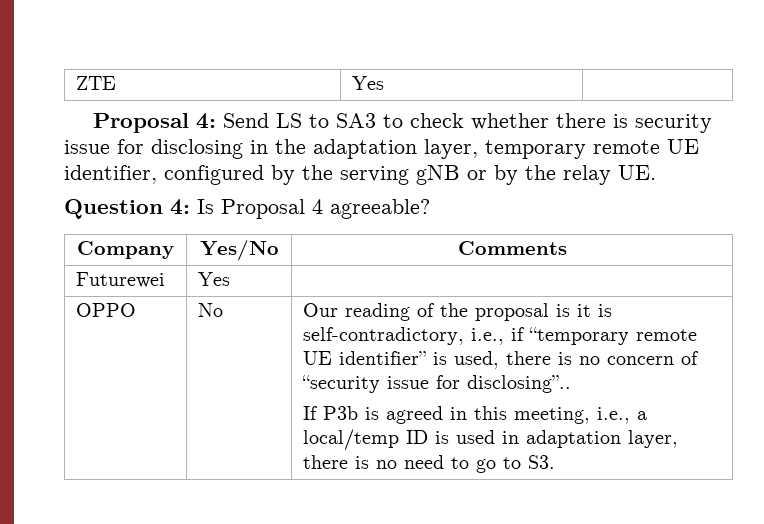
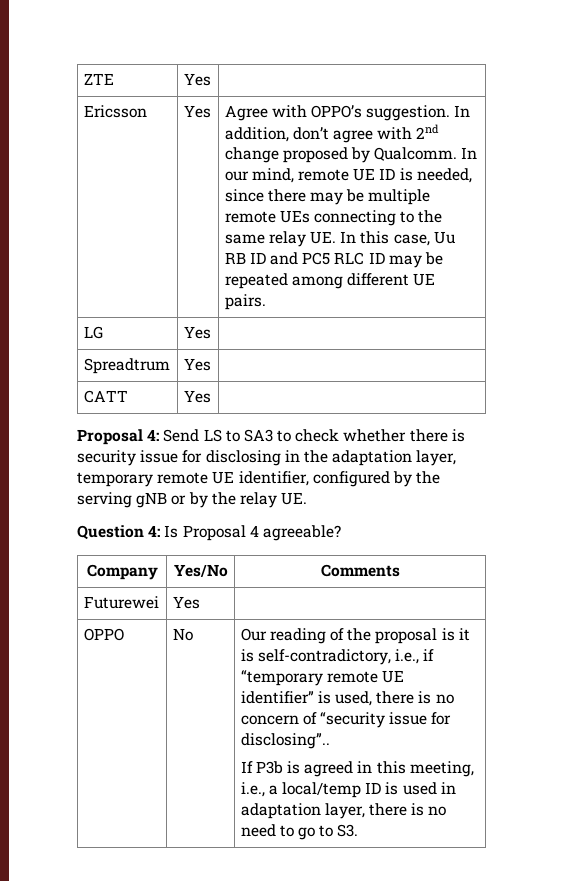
+ Ericsson | Yes | Agree with OPPO’s suggestion. In addition, don’t agree with 2nd change proposed by Qualcomm. In our mind, remote UE ID is needed, since there may be multiple remote UEs connecting to the same relay UE. In this case, Uu RB ID and PC5 RLC ID may be repeated among different UE pairs.
+ LG | Yes |
+ Spreadtrum | Yes |
+ CATT | Yes |

